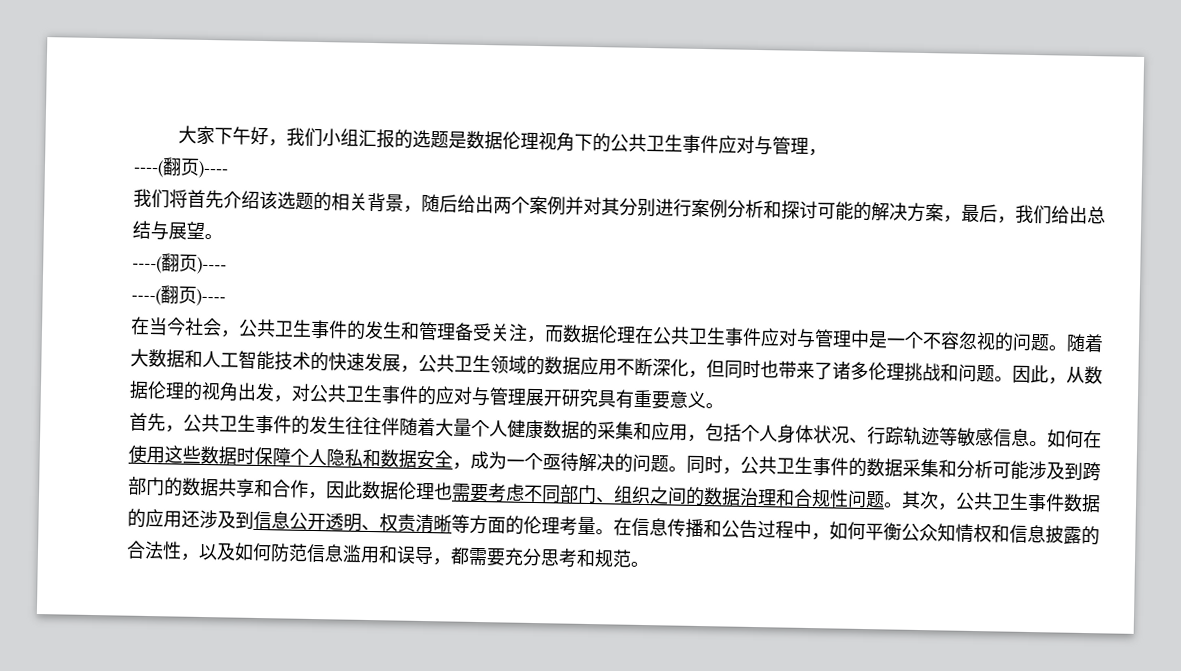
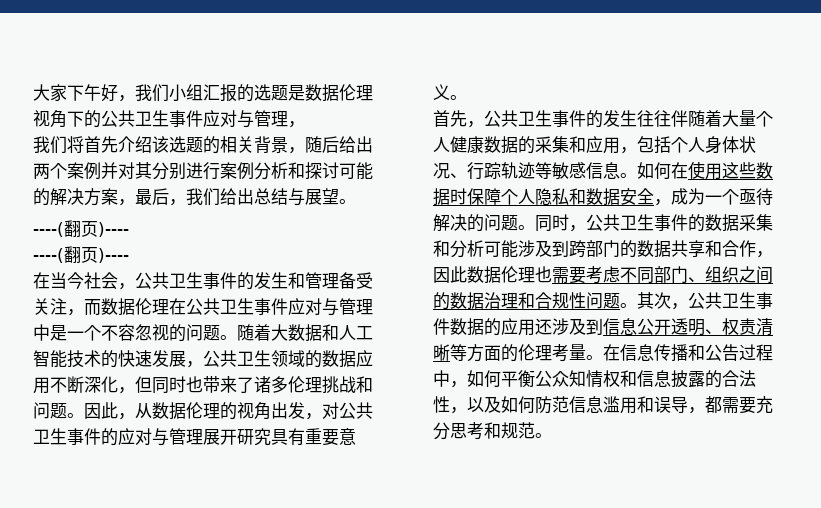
  大家下午好，我们小组汇报的选题是数据伦理视角下的公共卫生事件应对与管理，
- ----(翻页)----

